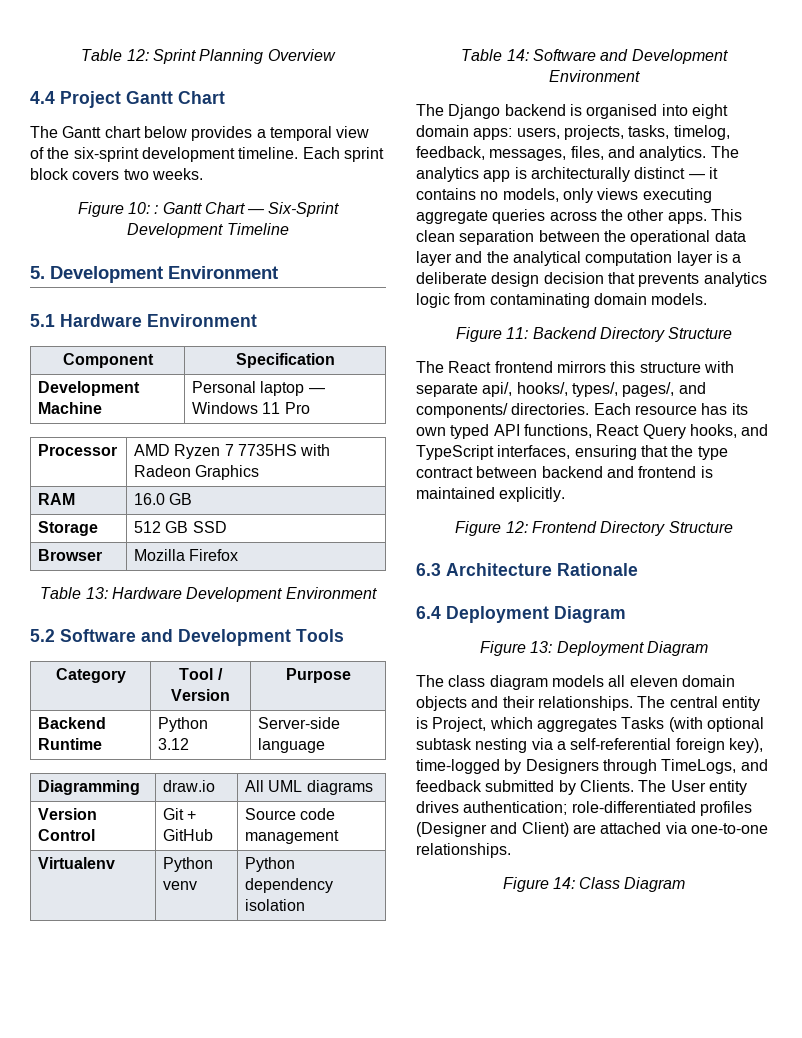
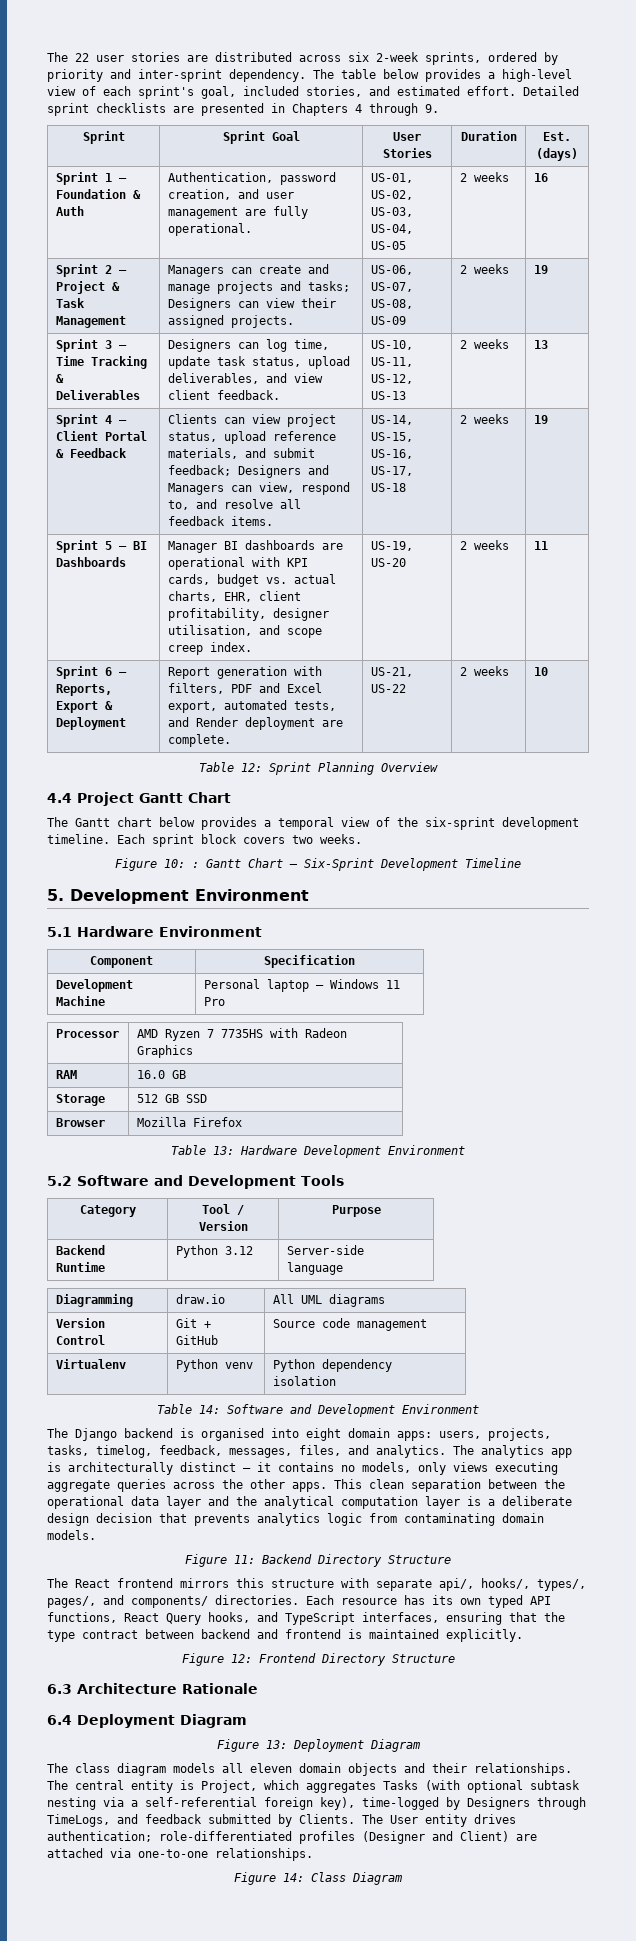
+ The 22 user stories are distributed across six 2-week sprints, ordered by priority and inter-sprint dependency. The table below provides a high-level view of each sprint's goal, included stories, and estimated effort. Detailed sprint checklists are presented in Chapters 4 through 9.
+ Sprint | Sprint Goal | User Stories | Duration | Est. (days)
+ Sprint 1 — Foundation & Auth | Authentication, password creation, and user management are fully operational. | US-01, US-02, US-03, US-04, US-05 | 2 weeks | 16
+ Sprint 2 — Project & Task Management | Managers can create and manage projects and tasks; Designers can view their assigned projects. | US-06, US-07, US-08, US-09 | 2 weeks | 19
+ Sprint 3 — Time Tracking & Deliverables | Designers can log time, update task status, upload deliverables, and view client feedback. | US-10, US-11, US-12, US-13 | 2 weeks | 13
+ Sprint 4 — Client Portal & Feedback | Clients can view project status, upload reference materials, and submit feedback; Designers and Managers can view, respond to, and resolve all feedback items. | US-14, US-15, US-16, US-17, US-18 | 2 weeks | 19
+ Sprint 5 — BI Dashboards | Manager BI dashboards are operational with KPI cards, budget vs. actual charts, EHR, client profitability, designer utilisation, and scope creep index. | US-19, US-20 | 2 weeks | 11
+ Sprint 6 — Reports, Export & Deployment | Report generation with filters, PDF and Excel export, automated tests, and Render deployment are complete. | US-21, US-22 | 2 weeks | 10

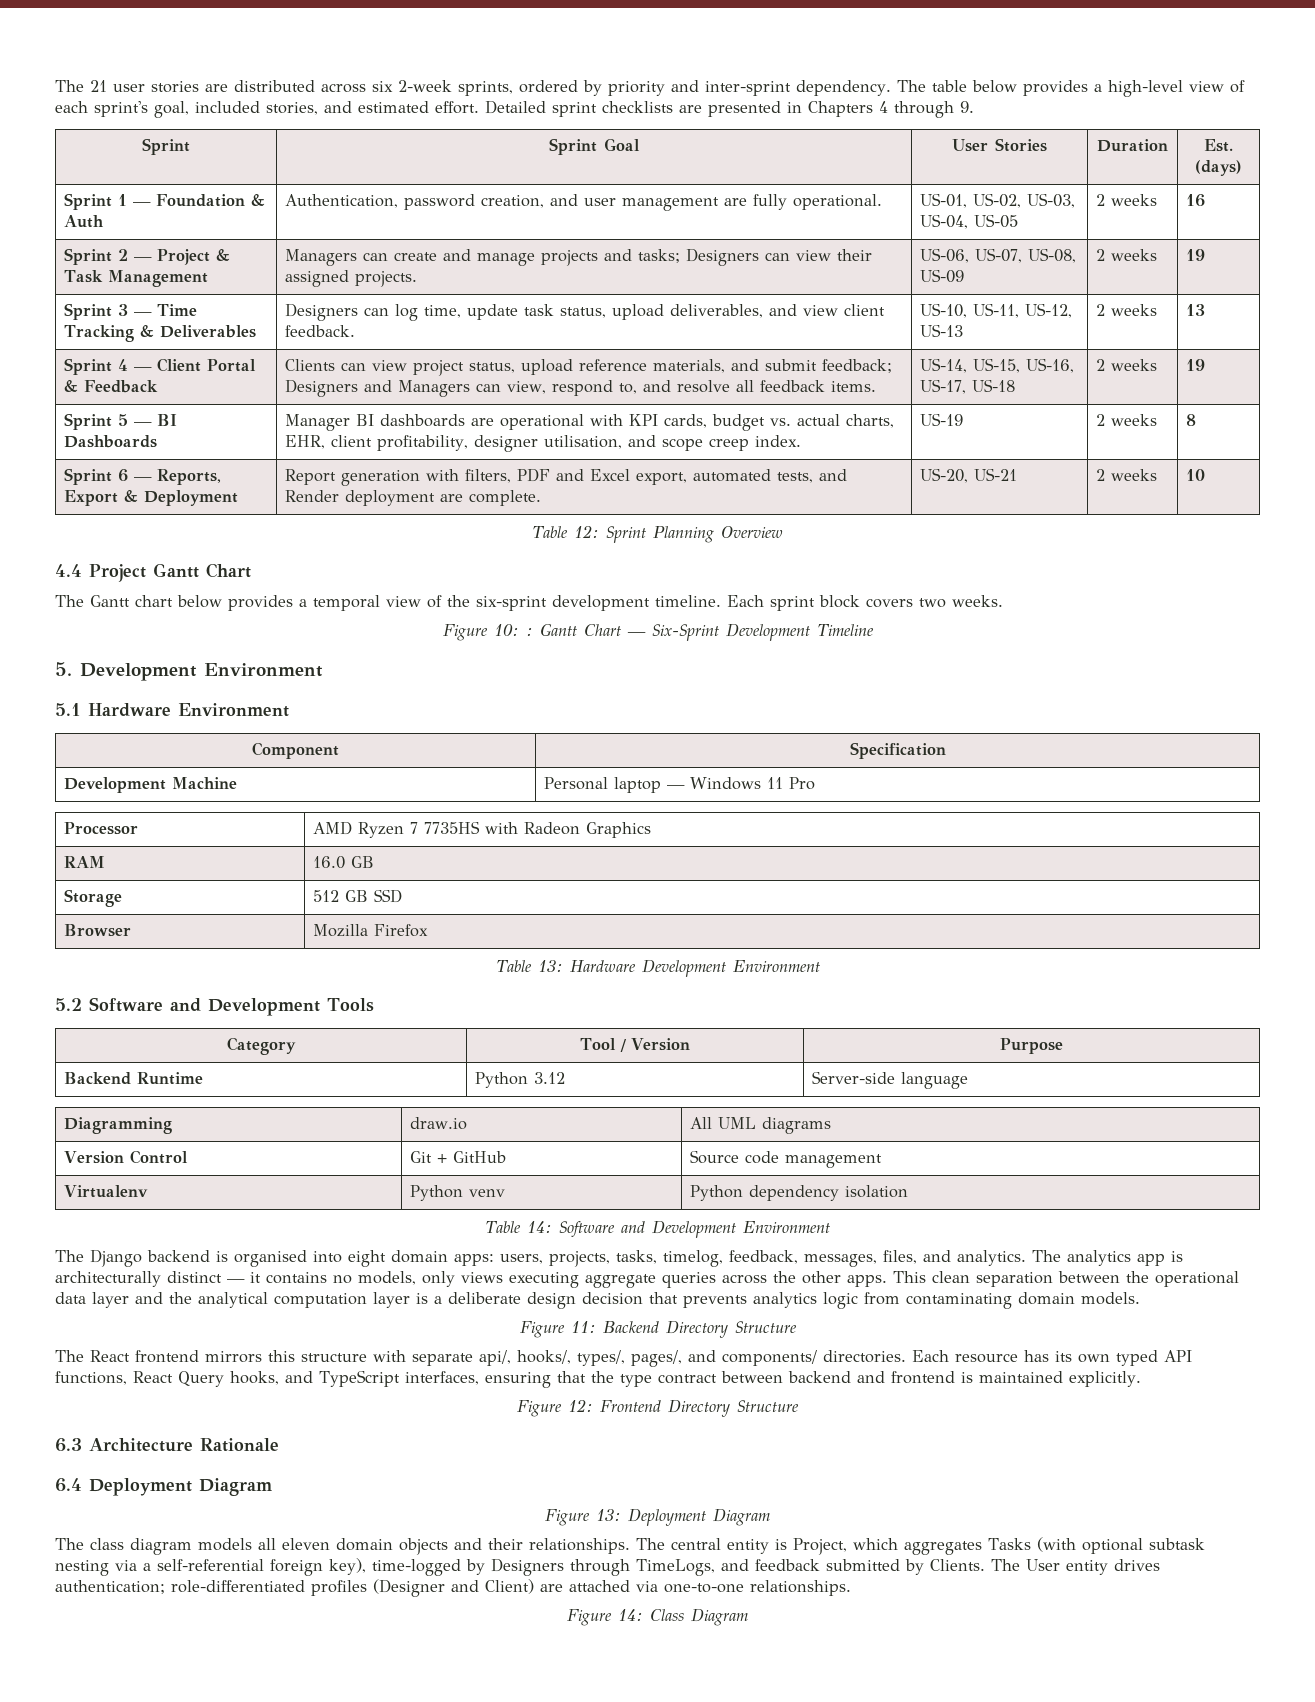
- The 22 user stories are distributed across six 2-week sprints, ordered by priority and inter-sprint dependency.
+ The 21 user stories are distributed across six 2-week sprints, ordered by priority and inter-sprint dependency.
- Sprint 5 — BI Dashboards | Manager BI dashboards are operational with KPI cards, budget vs. actual charts, EHR, client profitability, designer utilisation, and scope creep index. | US-19, US-20 | 2 weeks | 11
+ Sprint 5 — BI Dashboards | Manager BI dashboards are operational with KPI cards, budget vs. actual charts, EHR, client profitability, designer utilisation, and scope creep index. | US-19 | 2 weeks | 8
- Sprint 6 — Reports, Export & Deployment | Report generation with filters, PDF and Excel export, automated tests, and Render deployment are complete. | US-21, US-22 | 2 weeks | 10
+ Sprint 6 — Reports, Export & Deployment | Report generation with filters, PDF and Excel export, automated tests, and Render deployment are complete. | US-20, US-21 | 2 weeks | 10

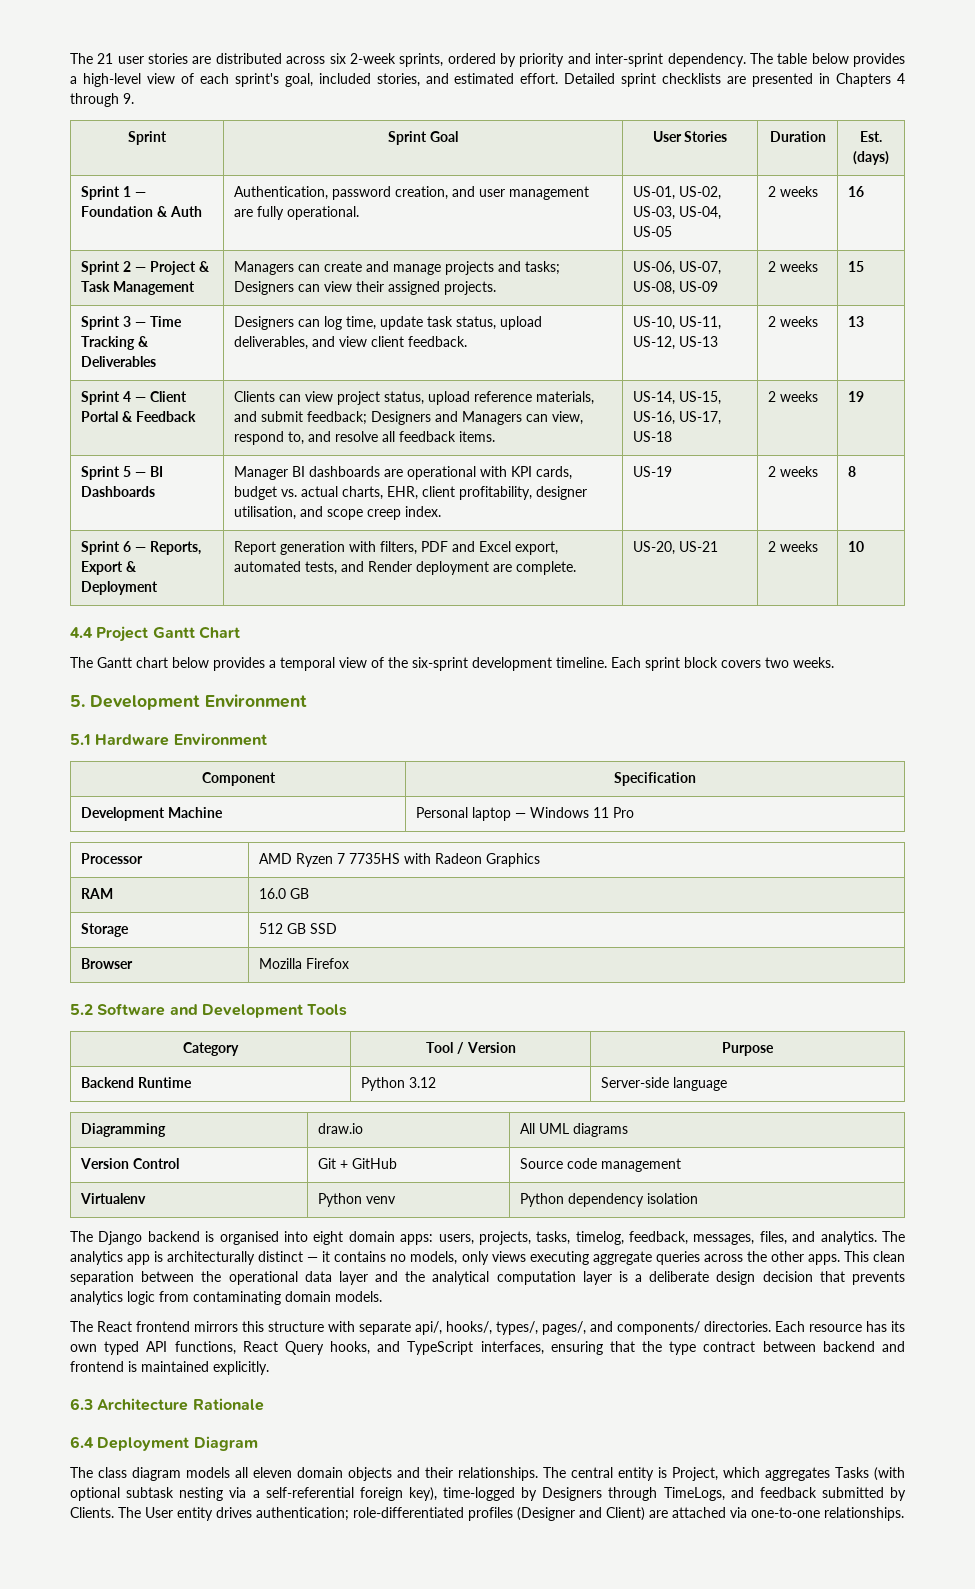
- Sprint 2 — Project & Task Management | Managers can create and manage projects and tasks; Designers can view their assigned projects. | US-06, US-07, US-08, US-09 | 2 weeks | 19
+ Sprint 2 — Project & Task Management | Managers can create and manage projects and tasks; Designers can view their assigned projects. | US-06, US-07, US-08, US-09 | 2 weeks | 15
- Table 12: Sprint Planning Overview
- Figure 10: : Gantt Chart — Six-Sprint Development Timeline
- Table 13: Hardware Development Environment
- Table 14: Software and Development Environment
- Figure 11: Backend Directory Structure
- Figure 12: Frontend Directory Structure
- Figure 13: Deployment Diagram
- Figure 14: Class Diagram

